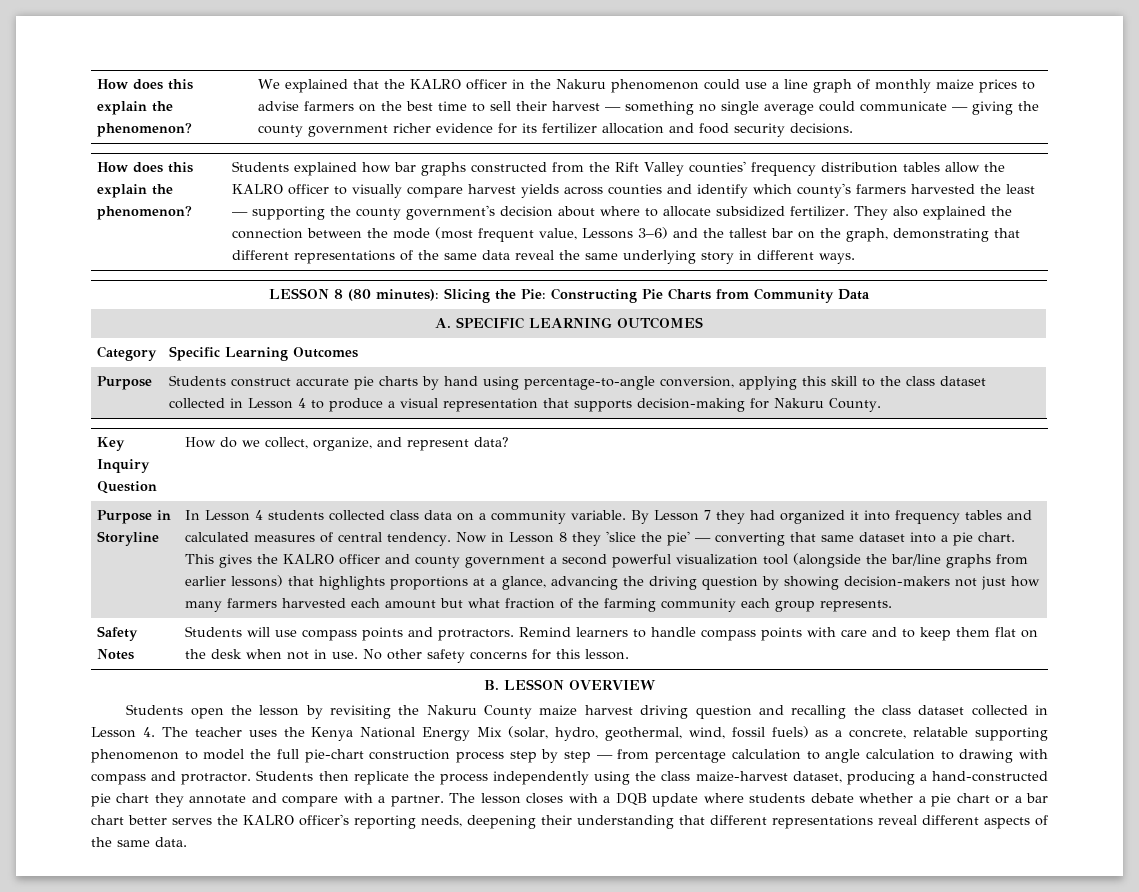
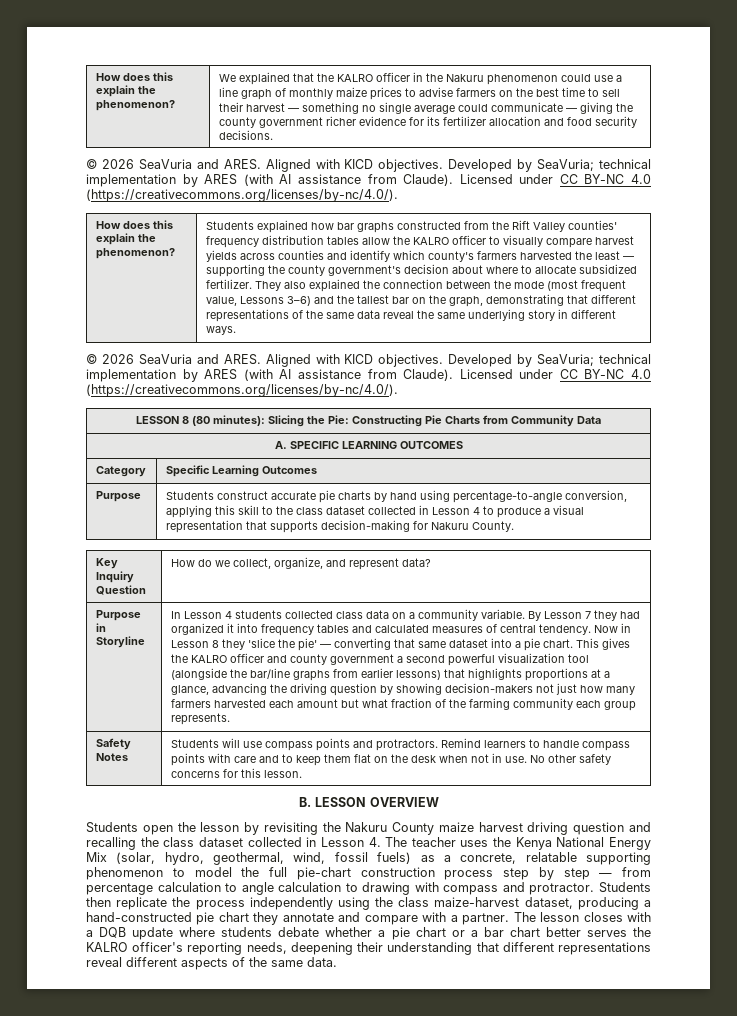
  We explained that the KALRO officer in the Nakuru phenomenon could use a line graph of monthly maize prices to advise farmers on the best time to sell their harvest — something no single average could communicate — giving the county government richer evidence for its fertilizer allocation and food security decisions.
+ © 2026 SeaVuria and ARES. Aligned with KICD objectives. Developed by SeaVuria; technical implementation by ARES (with AI assistance from Claude). Licensed under CC BY-NC 4.0 (https://creativecommons.org/licenses/by-nc/4.0/).
  They also explained the connection between the mode (most frequent value, Lessons 3–6) and the tallest bar on the graph, demonstrating that different representations of the same data reveal the same underlying story in different ways.
+ © 2026 SeaVuria and ARES. Aligned with KICD objectives. Developed by SeaVuria; technical implementation by ARES (with AI assistance from Claude). Licensed under CC BY-NC 4.0 (https://creativecommons.org/licenses/by-nc/4.0/).

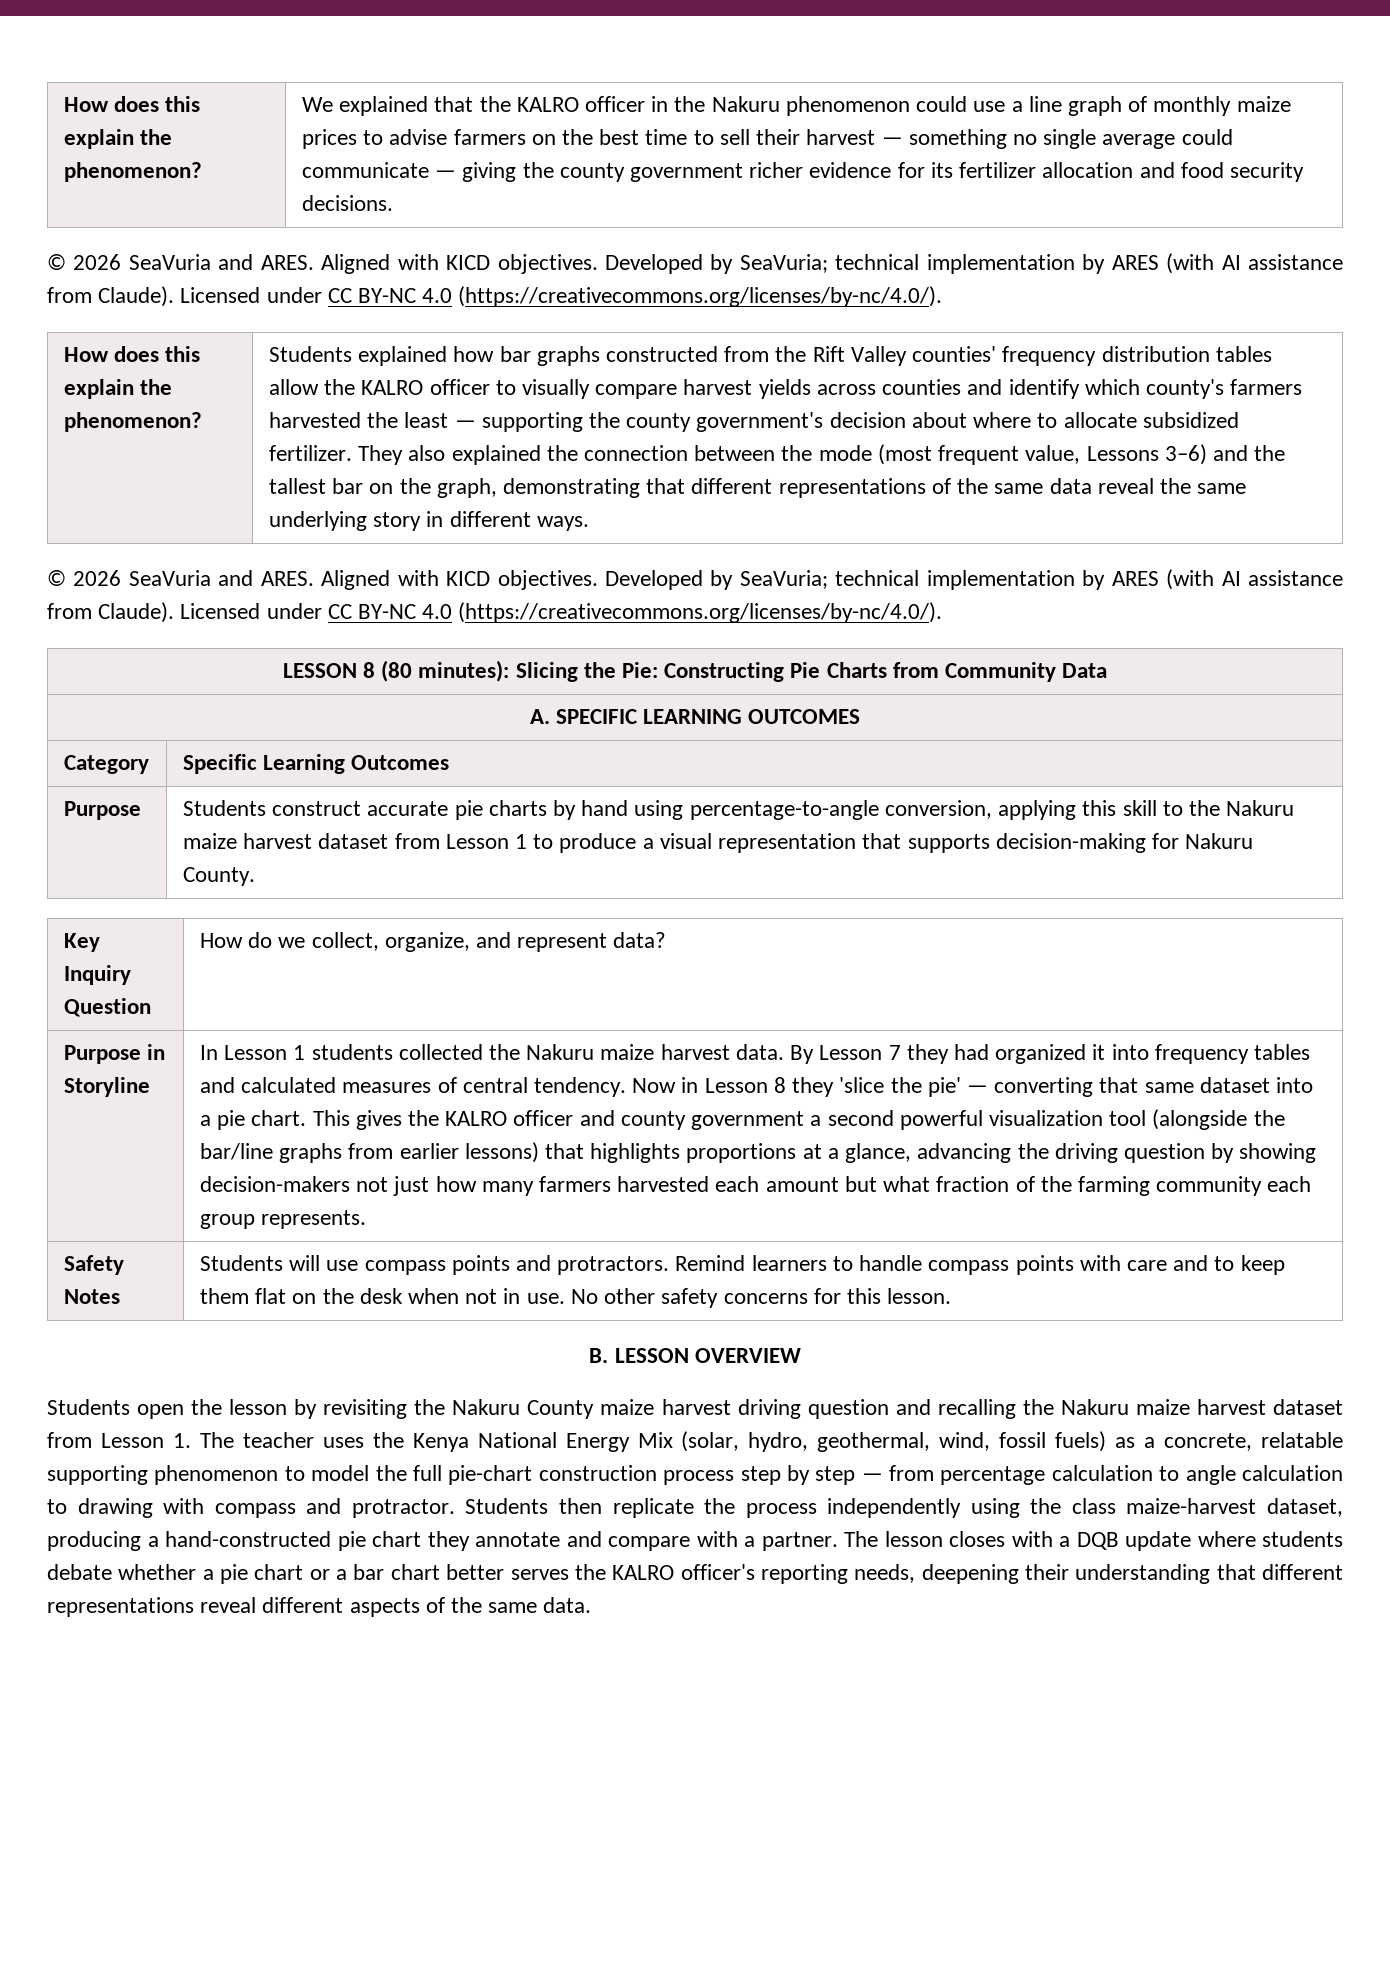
- Purpose | Students construct accurate pie charts by hand using percentage-to-angle conversion, applying this skill to the class dataset collected in Lesson 4 to produce a visual representation that supports decision-making for Nakuru County.
+ Purpose | Students construct accurate pie charts by hand using percentage-to-angle conversion, applying this skill to the Nakuru maize harvest dataset from Lesson 1 to produce a visual representation that supports decision-making for Nakuru County.
- In Lesson 4 students collected class data on a community variable.
+ In Lesson 1 students collected the Nakuru maize harvest data.
- Students open the lesson by revisiting the Nakuru County maize harvest driving question and recalling the class dataset collected in Lesson 4. The teacher uses the Kenya National Energy Mix (solar, hydro, geothermal, wind, fossil fuels) as a concrete, relatable supporting phenomenon to model the full pie-chart construction process step by step — from percentage calculation to angle calculation to drawing with compass and protractor.
+ Students open the lesson by revisiting the Nakuru County maize harvest driving question and recalling the Nakuru maize harvest dataset from Lesson 1. The teacher uses the Kenya National Energy Mix (solar, hydro, geothermal, wind, fossil fuels) as a concrete, relatable supporting phenomenon to model the full pie-chart construction process step by step — from percentage calculation to angle calculation to drawing with compass and protractor.

